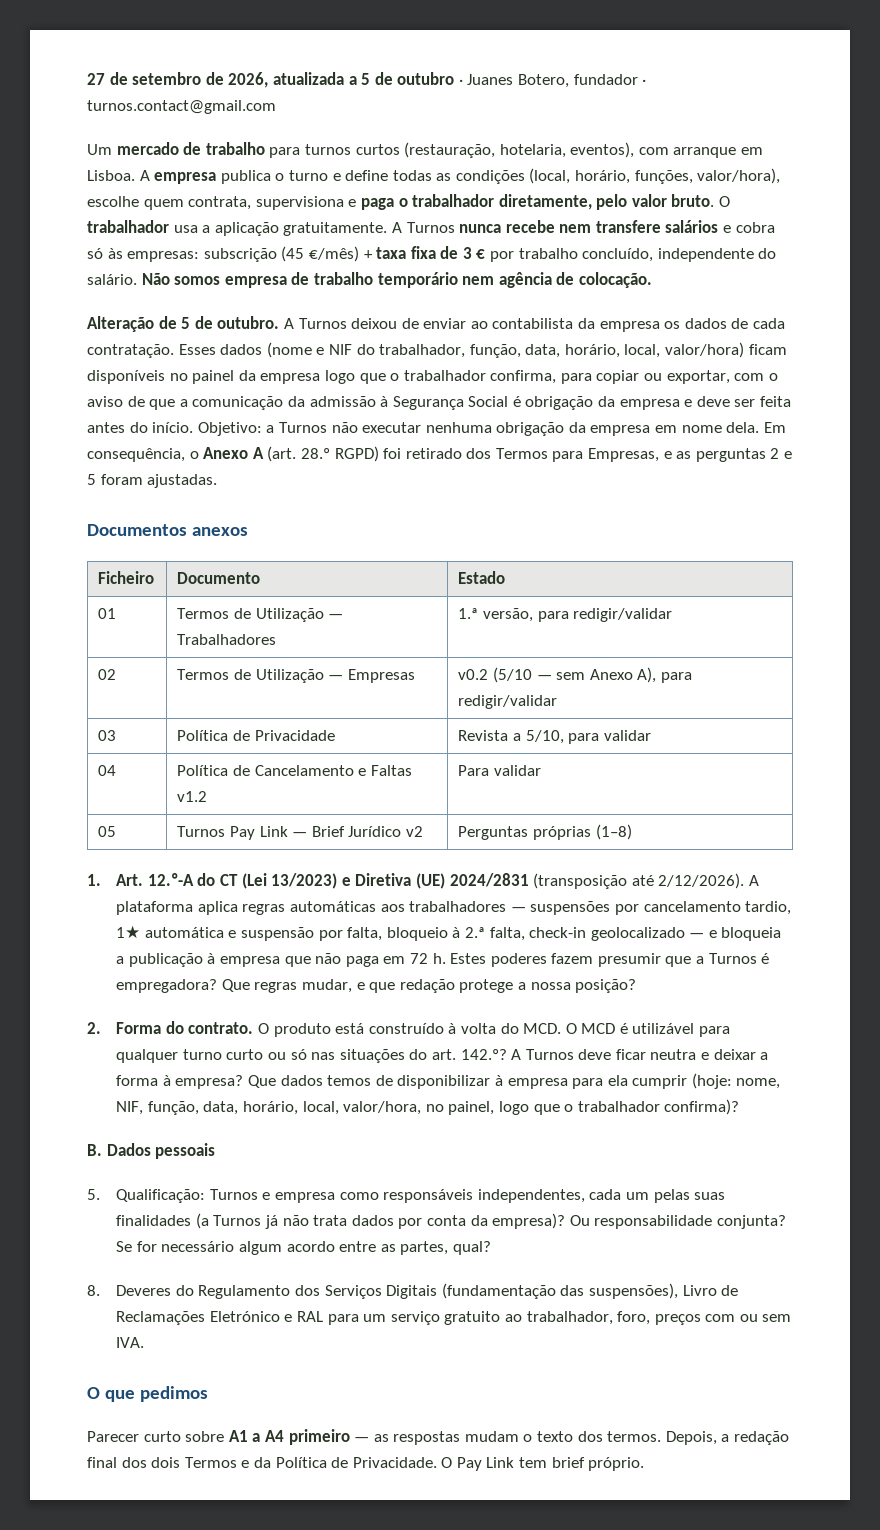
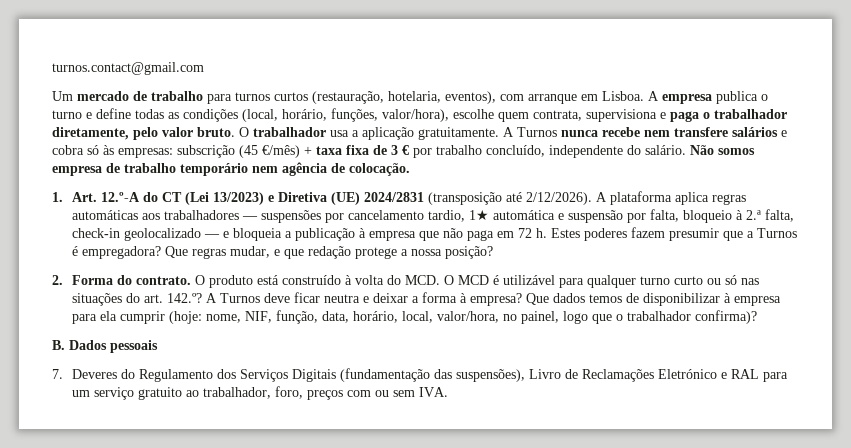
- 27 de setembro de 2026, atualizada a 5 de outubro · Juanes Botero, fundador · turnos.contact@gmail.com
+ turnos.contact@gmail.com
- Alteração de 5 de outubro. A Turnos deixou de enviar ao contabilista da empresa os dados de cada contratação. Esses dados (nome e NIF do trabalhador, função, data, horário, local, valor/hora) ficam disponíveis no painel da empresa logo que o trabalhador confirma, para copiar ou exportar, com o aviso de que a comunicação da admissão à Segurança Social é obrigação da empresa e deve ser feita antes do início. Objetivo: a Turnos não executar nenhuma obrigação da empresa em nome dela. Em consequência, o Anexo A (art. 28.º RGPD) foi retirado dos Termos para Empresas, e as perguntas 2 e 5 foram ajustadas.
- Documentos anexos
- Ficheiro | Documento | Estado
- 01 | Termos de Utilização — Trabalhadores | 1.ª versão, para redigir/validar
- 02 | Termos de Utilização — Empresas | v0.2 (5/10 — sem Anexo A), para redigir/validar
- 03 | Política de Privacidade | Revista a 5/10, para validar
- 04 | Política de Cancelamento e Faltas v1.2 | Para validar
- 05 | Turnos Pay Link — Brief Jurídico v2 | Perguntas próprias (1–8)
- 5. Qualificação: Turnos e empresa como responsáveis independentes, cada um pelas suas finalidades (a Turnos já não trata dados por conta da empresa)? Ou responsabilidade conjunta? Se for necessário algum acordo entre as partes, qual?
- 8. Deveres do Regulamento dos Serviços Digitais (fundamentação das suspensões), Livro de Reclamações Eletrónico e RAL para um serviço gratuito ao trabalhador, foro, preços com ou sem IVA.
+ 7. Deveres do Regulamento dos Serviços Digitais (fundamentação das suspensões), Livro de Reclamações Eletrónico e RAL para um serviço gratuito ao trabalhador, foro, preços com ou sem IVA.
- O que pedimos
- Parecer curto sobre A1 a A4 primeiro — as respostas mudam o texto dos termos. Depois, a redação final dos dois Termos e da Política de Privacidade. O Pay Link tem brief próprio.

